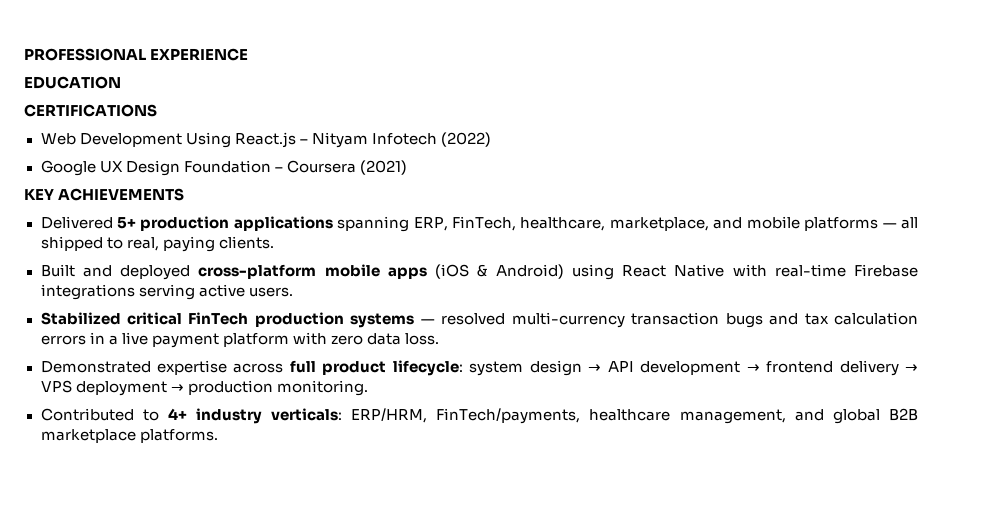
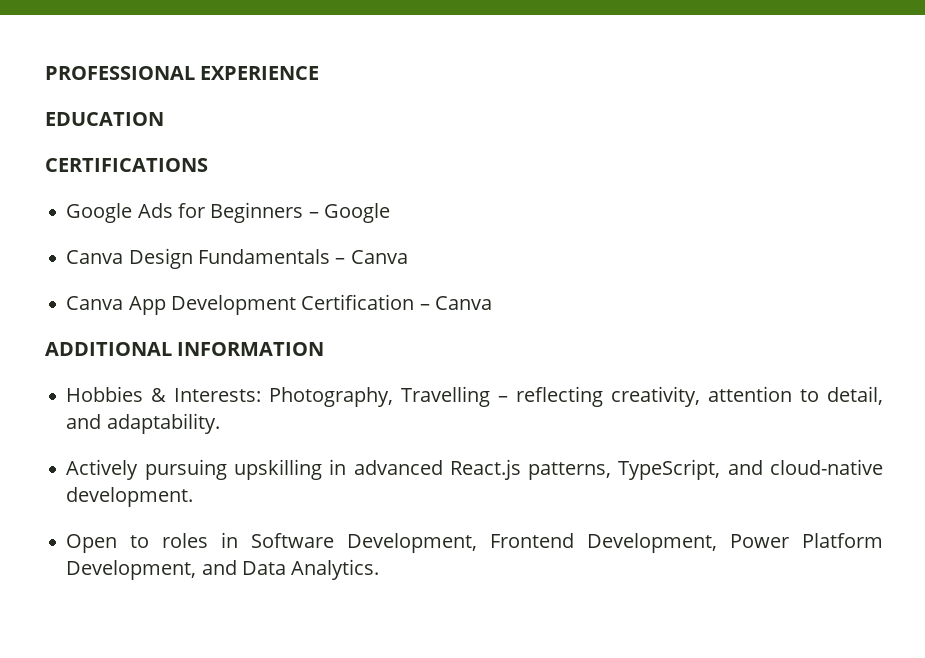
- Web Development Using React.js – Nityam Infotech (2022)
- Google UX Design Foundation – Coursera (2021)
- KEY ACHIEVEMENTS
- Delivered 5+ production applications spanning ERP, FinTech, healthcare, marketplace, and mobile platforms — all shipped to real, paying clients.
- Built and deployed cross-platform mobile apps (iOS & Android) using React Native with real-time Firebase integrations serving active users.
- Stabilized critical FinTech production systems — resolved multi-currency transaction bugs and tax calculation errors in a live payment platform with zero data loss.
- Demonstrated expertise across full product lifecycle: system design → API development → frontend delivery → VPS deployment → production monitoring.
- Contributed to 4+ industry verticals: ERP/HRM, FinTech/payments, healthcare management, and global B2B marketplace platforms.
+ Google Ads for Beginners – Google
+ Canva Design Fundamentals – Canva
+ Canva App Development Certification – Canva
+ ADDITIONAL INFORMATION
+ Hobbies & Interests: Photography, Travelling – reflecting creativity, attention to detail, and adaptability.
+ Actively pursuing upskilling in advanced React.js patterns, TypeScript, and cloud-native development.
+ Open to roles in Software Development, Frontend Development, Power Platform Development, and Data Analytics.

